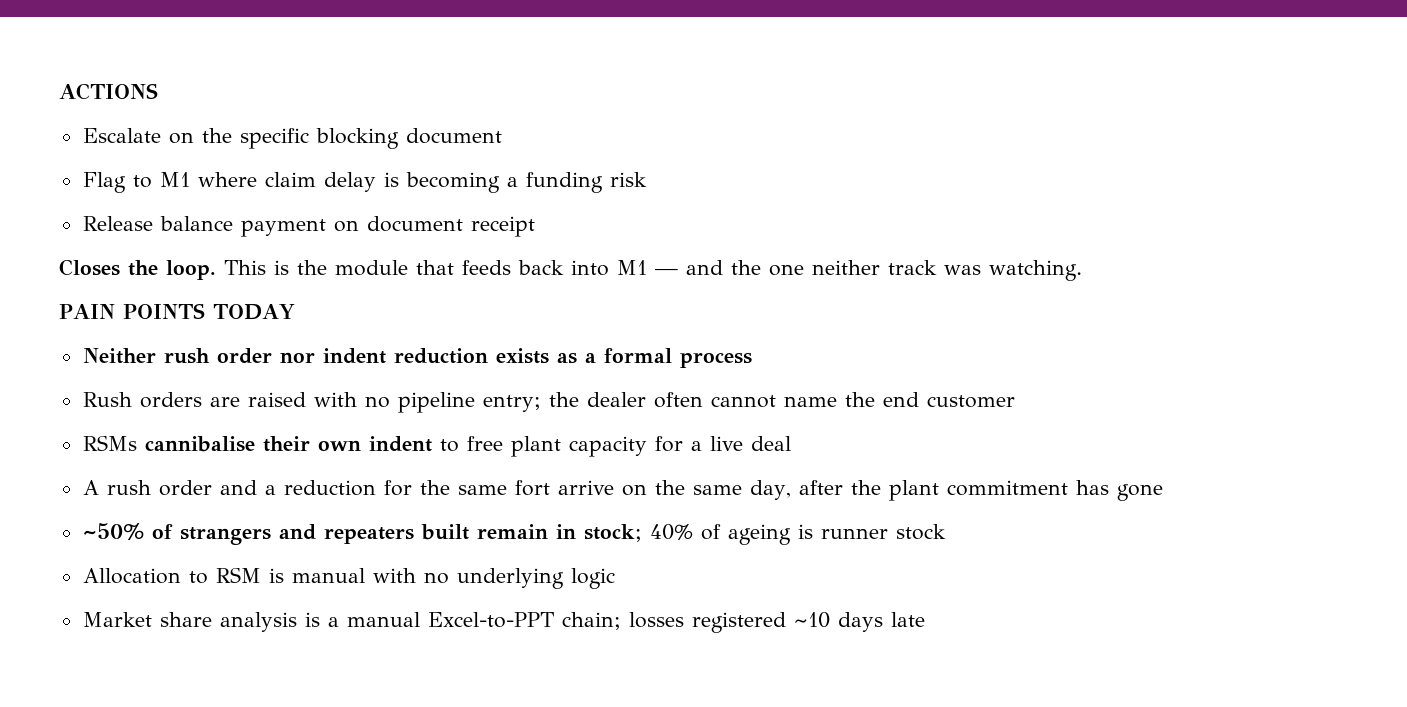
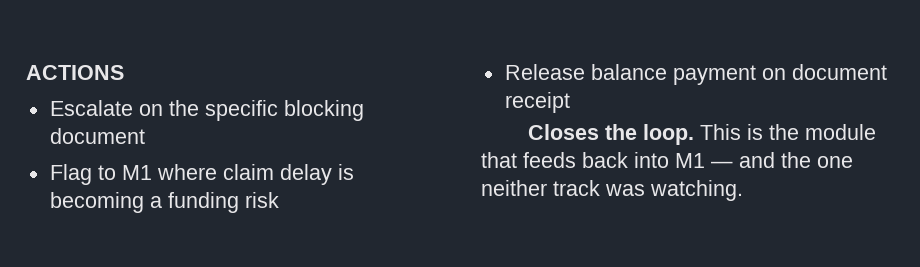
- PAIN POINTS TODAY
- Neither rush order nor indent reduction exists as a formal process
- Rush orders are raised with no pipeline entry; the dealer often cannot name the end customer
- RSMs cannibalise their own indent to free plant capacity for a live deal
- A rush order and a reduction for the same fort arrive on the same day, after the plant commitment has gone
- ~50% of strangers and repeaters built remain in stock; 40% of ageing is runner stock
- Allocation to RSM is manual with no underlying logic
- Market share analysis is a manual Excel-to-PPT chain; losses registered ~10 days late

